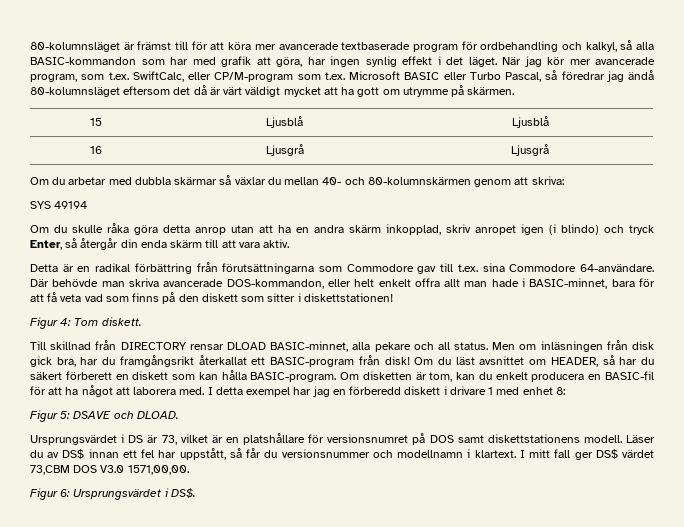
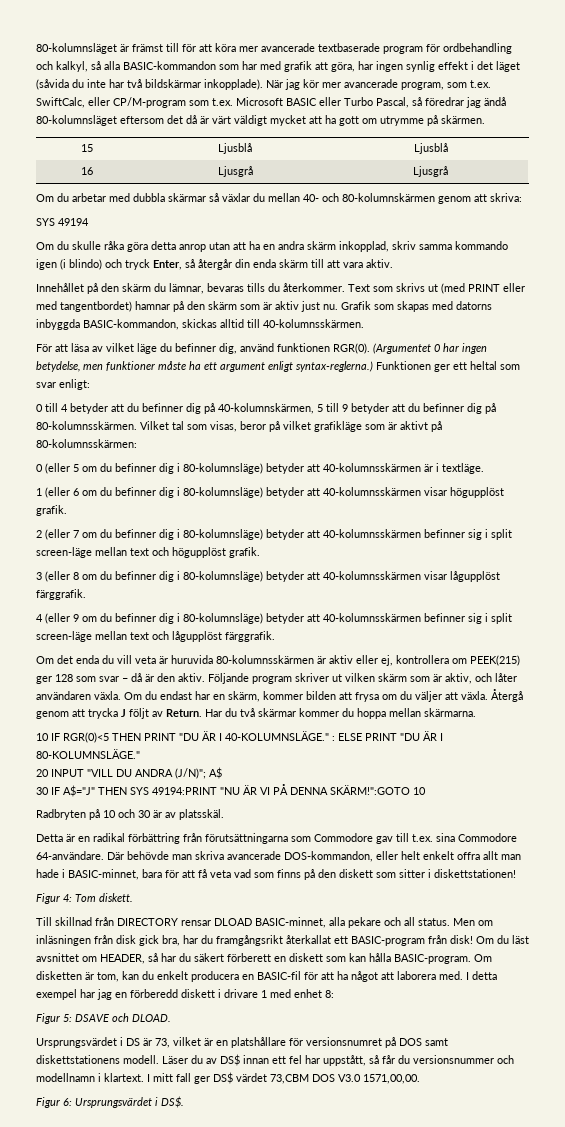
- 80-kolumnsläget är främst till för att köra mer avancerade textbaserade program för ordbehandling och kalkyl, så alla BASIC-kommandon som har med grafik att göra, har ingen synlig effekt i det läget.
+ 80-kolumnsläget är främst till för att köra mer avancerade textbaserade program för ordbehandling och kalkyl, så alla BASIC-kommandon som har med grafik att göra, har ingen synlig effekt i det läget (såvida du inte har två bildskärmar inkopplade).
- Om du skulle råka göra detta anrop utan att ha en andra skärm inkopplad, skriv anropet igen (i blindo) och tryck Enter, så återgår din enda skärm till att vara aktiv.
+ Om du skulle råka göra detta anrop utan att ha en andra skärm inkopplad, skriv samma kommando igen (i blindo) och tryck Enter, så återgår din enda skärm till att vara aktiv.
+ Innehållet på den skärm du lämnar, bevaras tills du återkommer. Text som skrivs ut (med PRINT eller med tangentbordet) hamnar på den skärm som är aktiv just nu. Grafik som skapas med datorns inbyggda BASIC-kommandon, skickas alltid till 40-kolumnsskärmen.
+ För att läsa av vilket läge du befinner dig, använd funktionen RGR(0). (Argumentet 0 har ingen betydelse, men funktioner måste ha ett argument enligt syntax-reglerna.) Funktionen ger ett heltal som svar enligt:
+ 0 till 4 betyder att du befinner dig på 40-kolumnskärmen, 5 till 9 betyder att du befinner dig på 80-kolumnsskärmen. Vilket tal som visas, beror på vilket grafikläge som är aktivt på 80-kolumnsskärmen:
+ 0 (eller 5 om du befinner dig i 80-kolumnsläge) betyder att 40-kolumnsskärmen är i textläge.
+ 1 (eller 6 om du befinner dig i 80-kolumnsläge) betyder att 40-kolumnsskärmen visar högupplöst grafik.
+ 2 (eller 7 om du befinner dig i 80-kolumnsläge) betyder att 40-kolumnsskärmen befinner sig i split screen-läge mellan text och högupplöst grafik.
+ 3 (eller 8 om du befinner dig i 80-kolumnsläge) betyder att 40-kolumnsskärmen visar lågupplöst färggrafik.
+ 4 (eller 9 om du befinner dig i 80-kolumnsläge) betyder att 40-kolumnsskärmen befinner sig i split screen-läge mellan text och lågupplöst färggrafik.
+ Om det enda du vill veta är huruvida 80-kolumnsskärmen är aktiv eller ej, kontrollera om PEEK(215) ger 128 som svar – då är den aktiv. Följande program skriver ut vilken skärm som är aktiv, och låter användaren växla. Om du endast har en skärm, kommer bilden att frysa om du väljer att växla. Återgå genom att trycka J följt av Return. Har du två skärmar kommer du hoppa mellan skärmarna.
+ 10 IF RGR(0)<5 THEN PRINT "DU ÄR I 40-KOLUMNSLÄGE." : ELSE PRINT "DU ÄR I 80-KOLUMNSLÄGE."
+ 20 INPUT "VILL DU ANDRA (J/N)"; A$
+ 30 IF A$="J" THEN SYS 49194:PRINT "NU ÄR VI PÅ DENNA SKÄRM!":GOTO 10
+ Radbryten på 10 och 30 är av platsskäl.

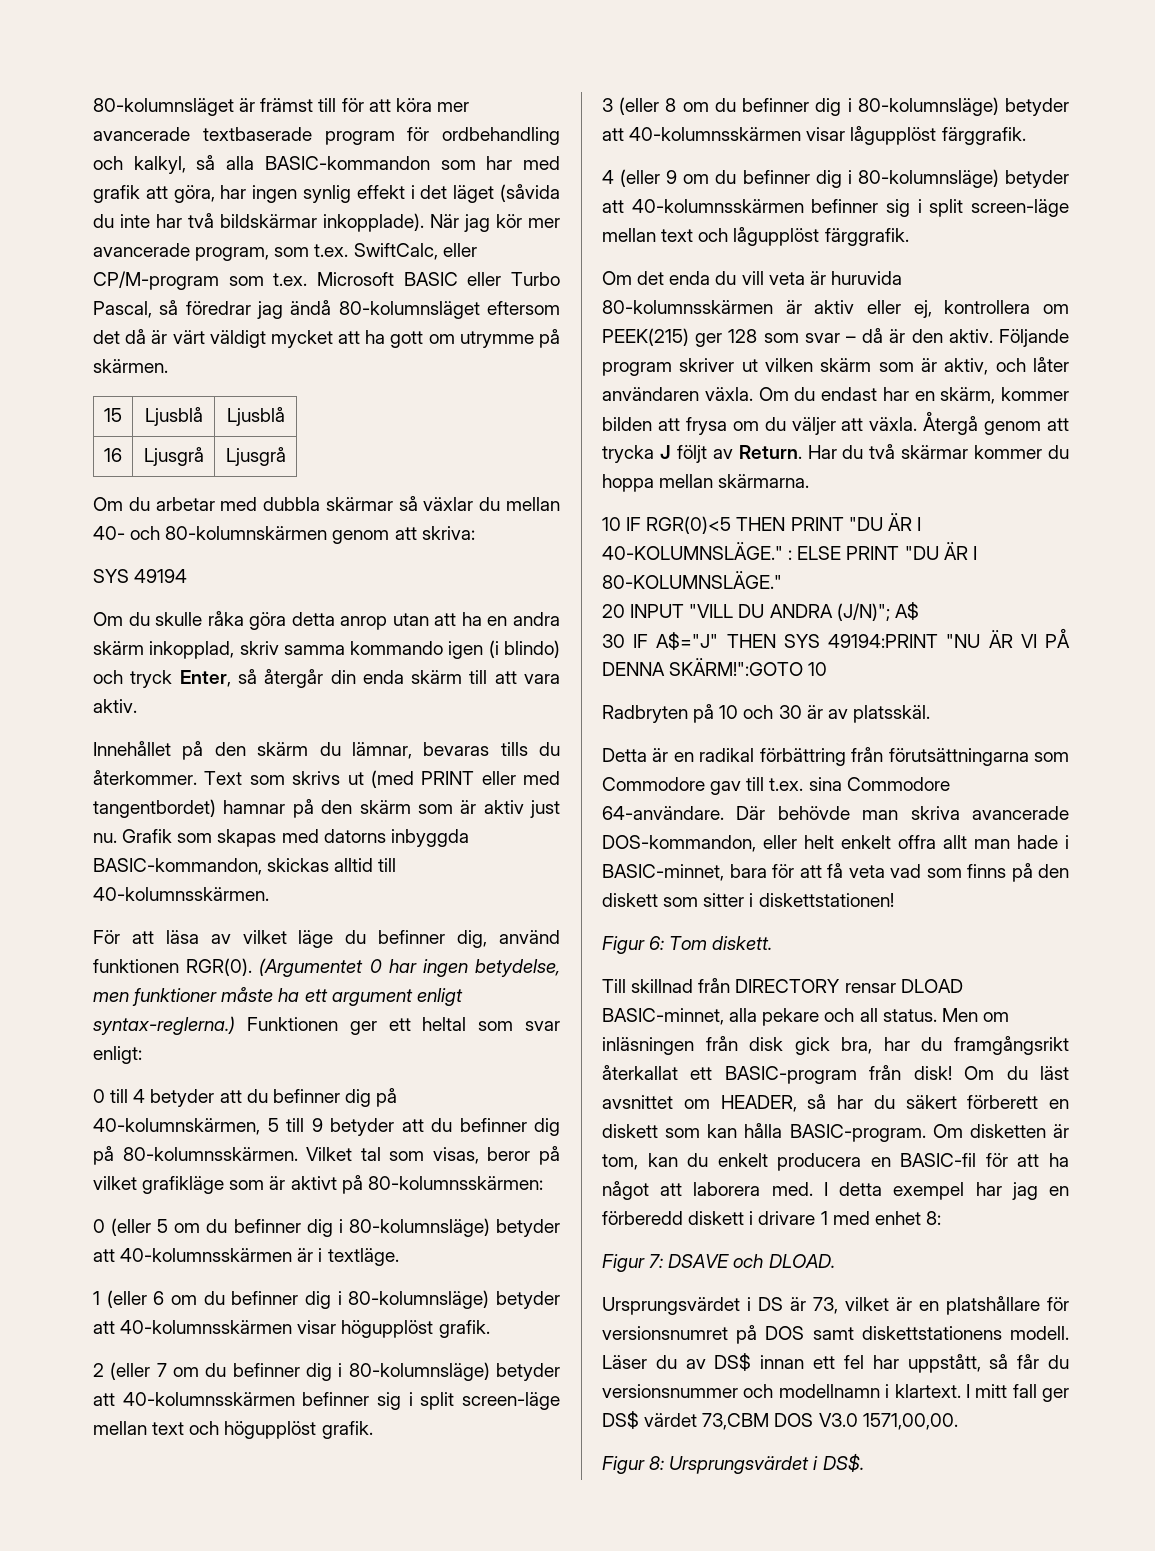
- Figur 4: Tom diskett.
+ Figur 6: Tom diskett.
- Figur 5: DSAVE och DLOAD.
+ Figur 7: DSAVE och DLOAD.
- Figur 6: Ursprungsvärdet i DS$.
+ Figur 8: Ursprungsvärdet i DS$.

